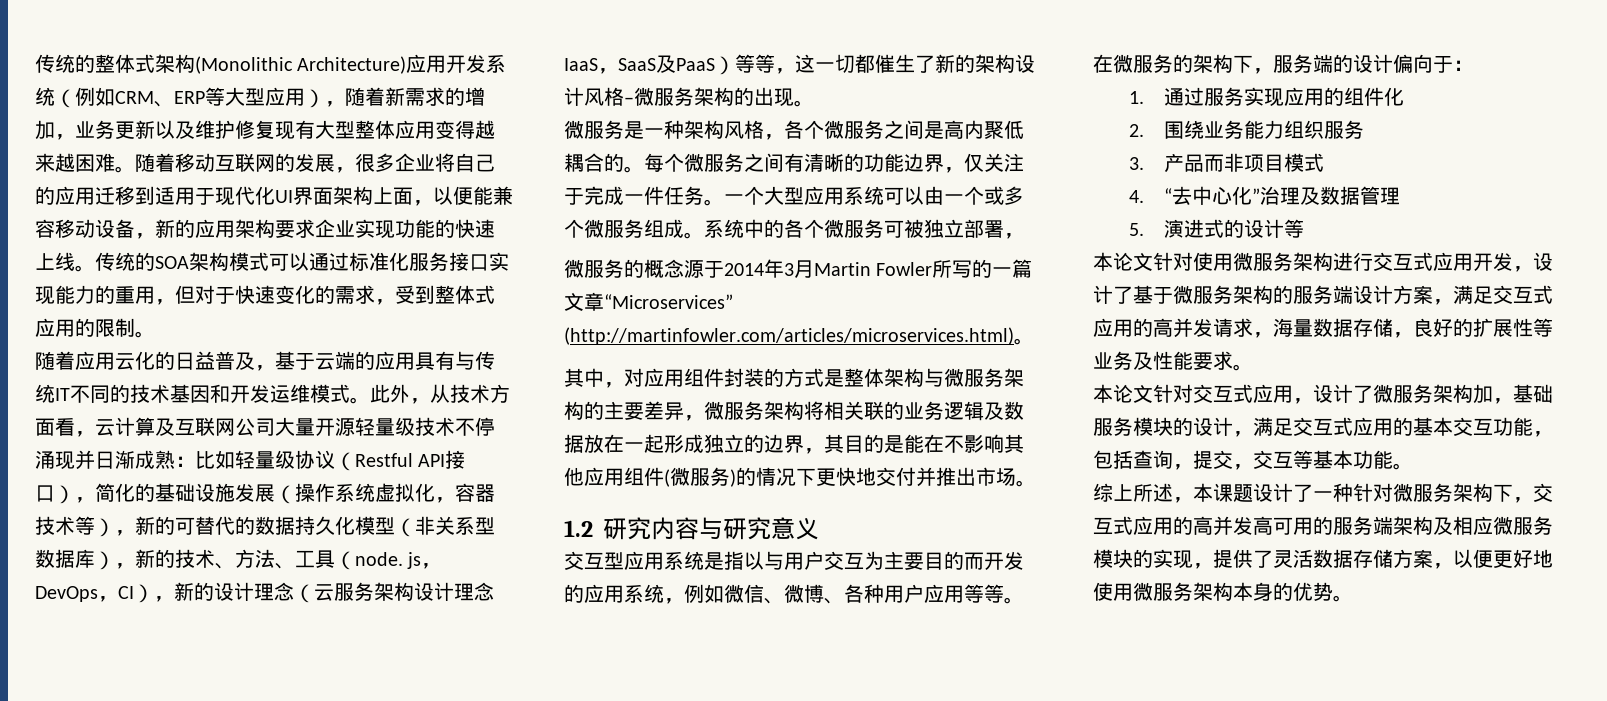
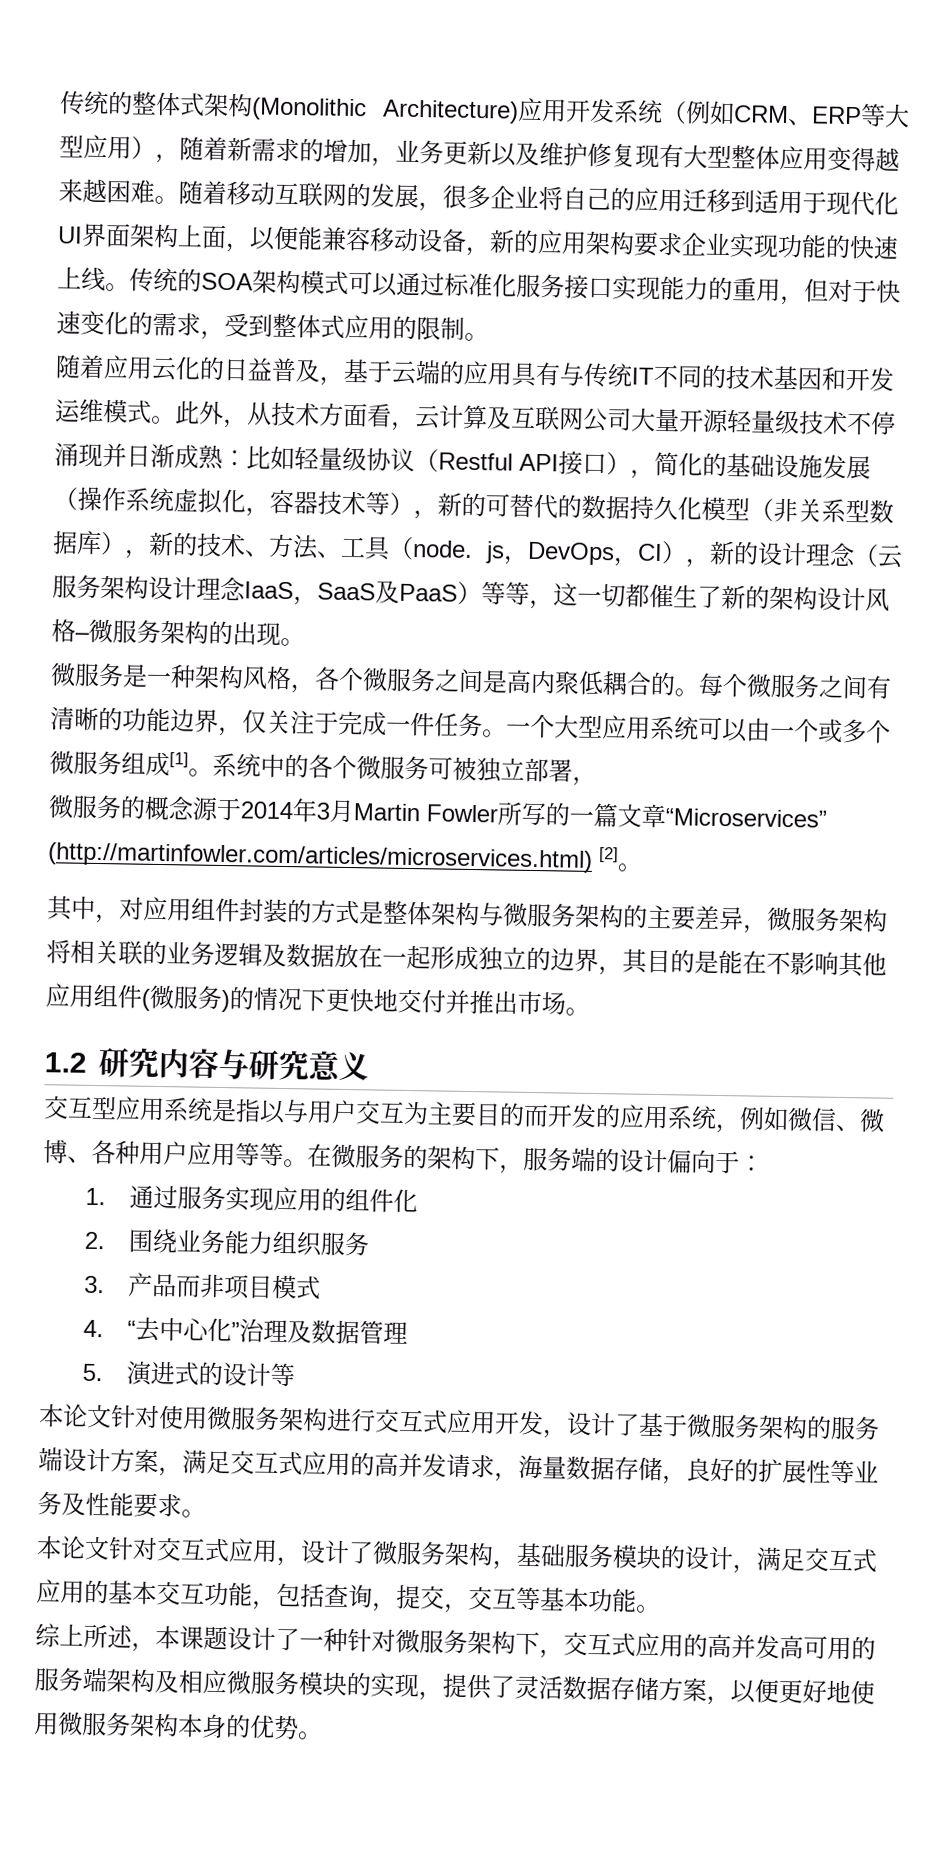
- 一个大型应用系统可以由一个或多个微服务组成。
+ 一个大型应用系统可以由一个或多个微服务组成[1]。
- 微服务的概念源于2014年3月Martin Fowler所写的一篇文章“Microservices” (http://martinfowler.com/articles/microservices.html)。
+ 微服务的概念源于2014年3月Martin Fowler所写的一篇文章“Microservices” (http://martinfowler.com/articles/microservices.html) [2]。
- 本论文针对交互式应用，设计了微服务架构加，基础服务模块的设计，满足交互式应用的基本交互功能，包括查询，提交，交互等基本功能。
+ 本论文针对交互式应用，设计了微服务架构，基础服务模块的设计，满足交互式应用的基本交互功能，包括查询，提交，交互等基本功能。

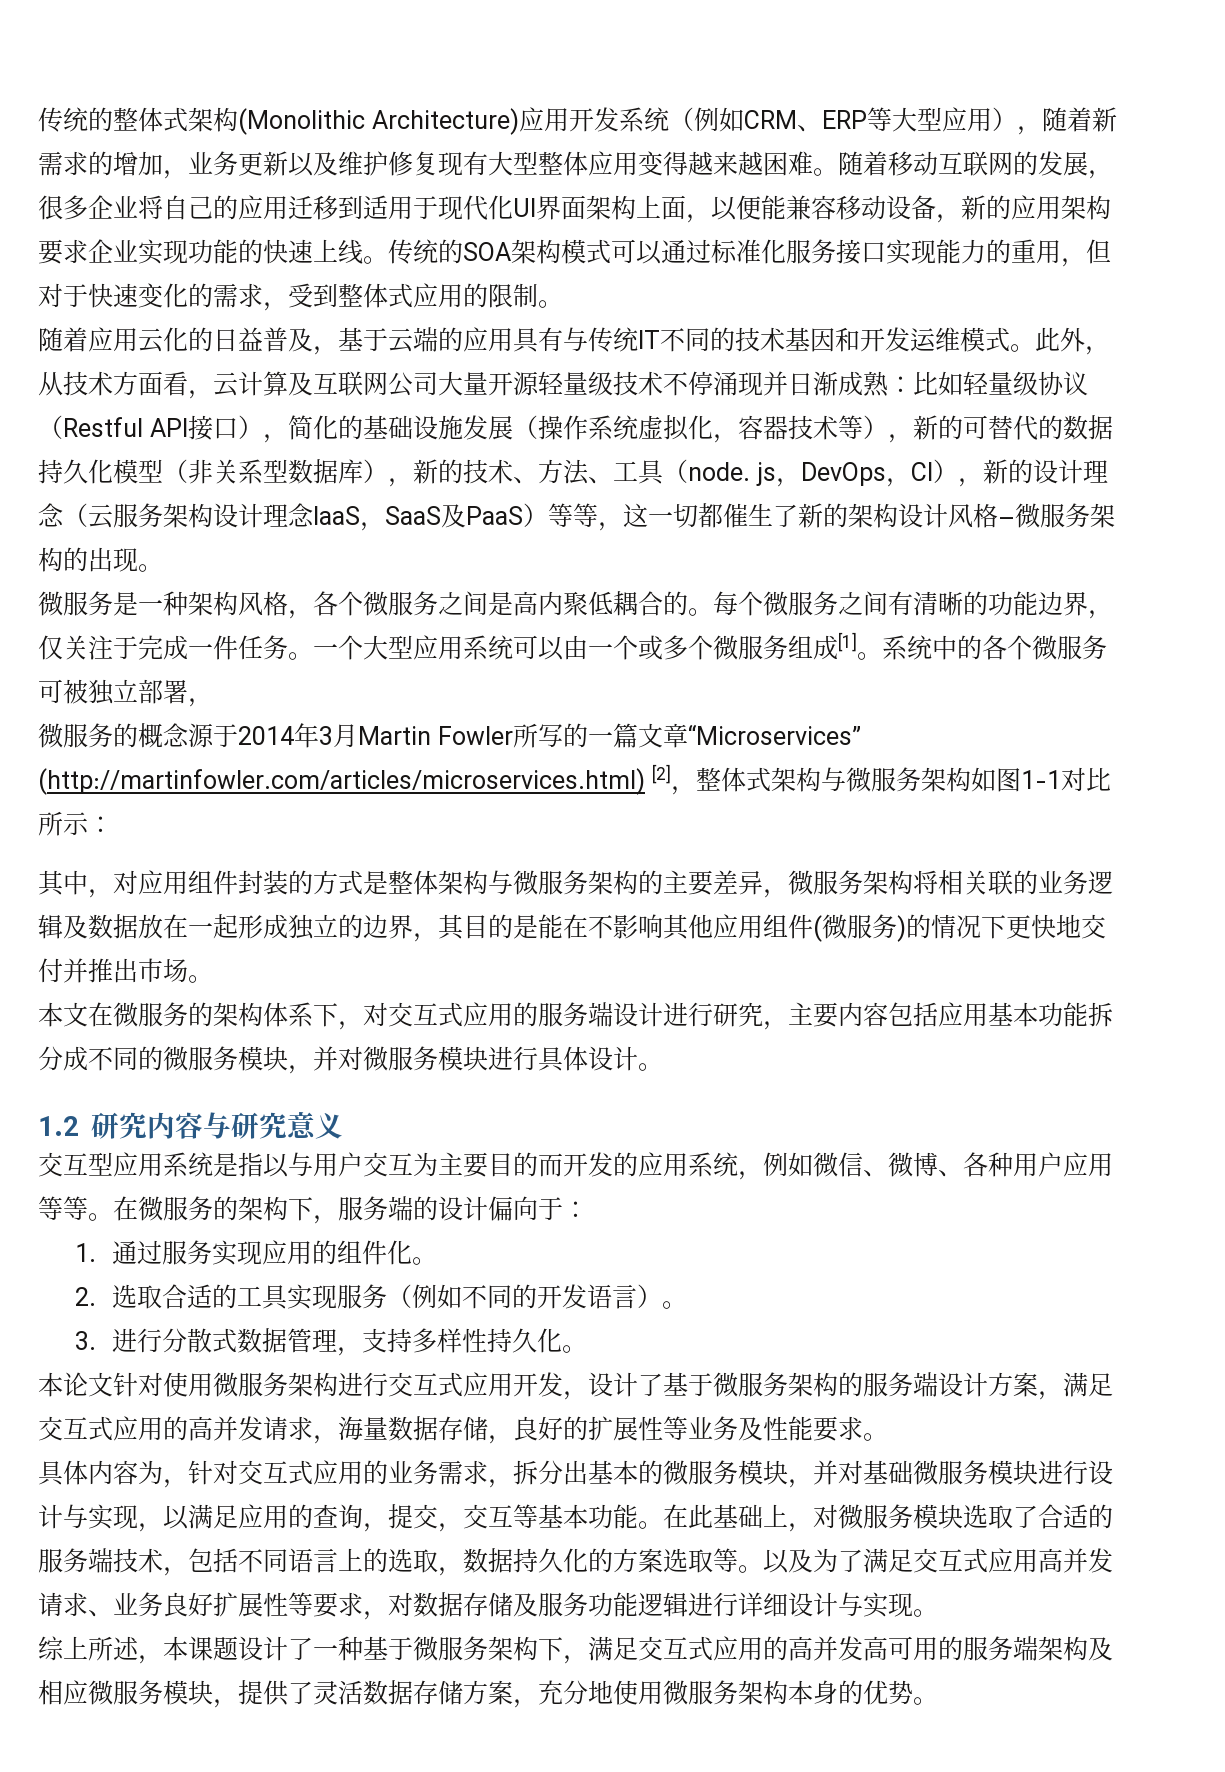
- 微服务的概念源于2014年3月Martin Fowler所写的一篇文章“Microservices” (http://martinfowler.com/articles/microservices.html) [2]。
+ 微服务的概念源于2014年3月Martin Fowler所写的一篇文章“Microservices” (http://martinfowler.com/articles/microservices.html) [2]，整体式架构与微服务架构如图1-1对比所示：
+ 本文在微服务的架构体系下，对交互式应用的服务端设计进行研究，主要内容包括应用基本功能拆分成不同的微服务模块，并对微服务模块进行具体设计。
- 1.通过服务实现应用的组件化
+ 1.通过服务实现应用的组件化。
- 2.围绕业务能力组织服务
- 3.产品而非项目模式
- 4. “去中心化”治理及数据管理
- 5.演进式的设计等
+ 2.选取合适的工具实现服务（例如不同的开发语言）。
+ 3.进行分散式数据管理，支持多样性持久化。
- 本论文针对交互式应用，设计了微服务架构，基础服务模块的设计，满足交互式应用的基本交互功能，包括查询，提交，交互等基本功能。
+ 具体内容为，针对交互式应用的业务需求，拆分出基本的微服务模块，并对基础微服务模块进行设计与实现，以满足应用的查询，提交，交互等基本功能。在此基础上，对微服务模块选取了合适的服务端技术，包括不同语言上的选取，数据持久化的方案选取等。以及为了满足交互式应用高并发请求、业务良好扩展性等要求，对数据存储及服务功能逻辑进行详细设计与实现。
- 综上所述，本课题设计了一种针对微服务架构下，交互式应用的高并发高可用的服务端架构及相应微服务模块的实现，提供了灵活数据存储方案，以便更好地使用微服务架构本身的优势。
+ 综上所述，本课题设计了一种基于微服务架构下，满足交互式应用的高并发高可用的服务端架构及相应微服务模块，提供了灵活数据存储方案，充分地使用微服务架构本身的优势。

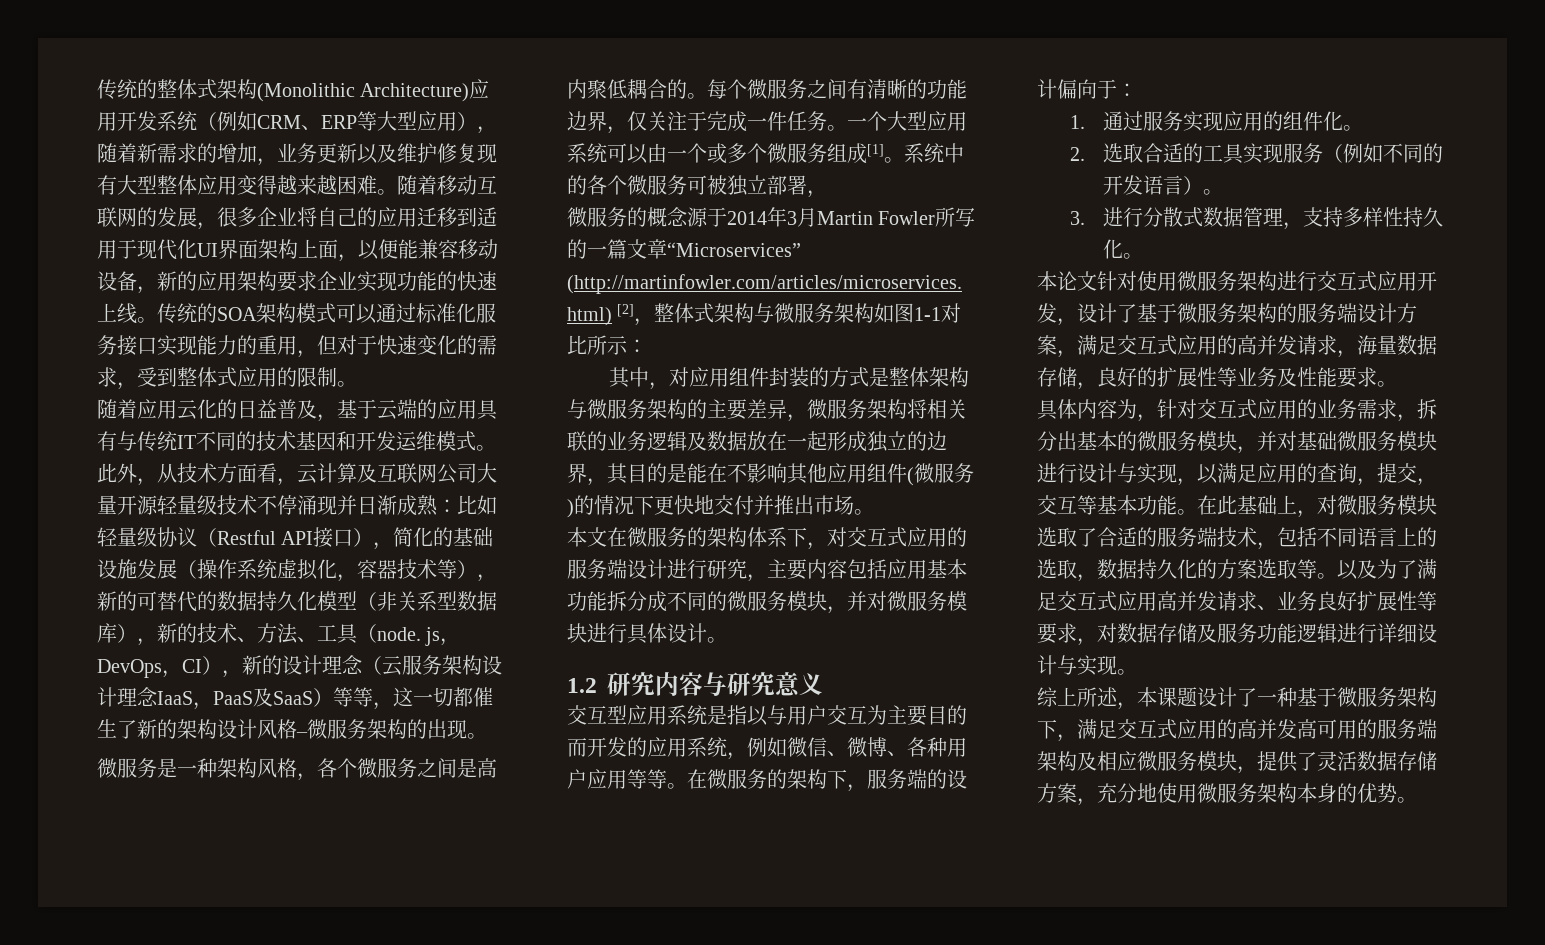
- 比如轻量级协议（Restful API接口），简化的基础设施发展（操作系统虚拟化，容器技术等），新的可替代的数据持久化模型（非关系型数据库），新的技术、方法、工具（node. js，DevOps，CI），新的设计理念（云服务架构设计理念IaaS，SaaS及PaaS）等等，这一切都催生了新的架构设计风格–微服务架构的出现。
+ 比如轻量级协议（Restful API接口），简化的基础设施发展（操作系统虚拟化，容器技术等），新的可替代的数据持久化模型（非关系型数据库），新的技术、方法、工具（node. js，DevOps，CI），新的设计理念（云服务架构设计理念IaaS，PaaS及SaaS）等等，这一切都催生了新的架构设计风格–微服务架构的出现。

